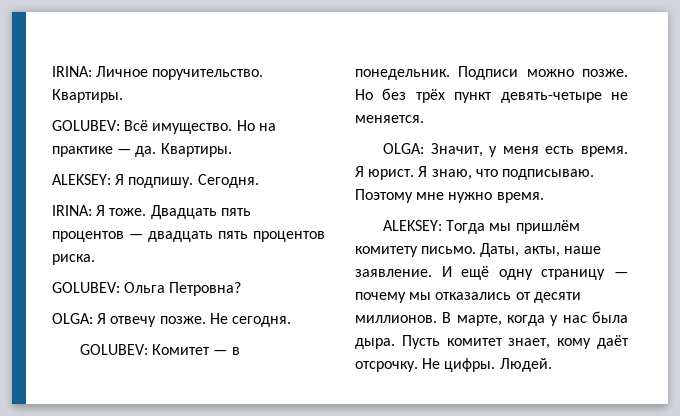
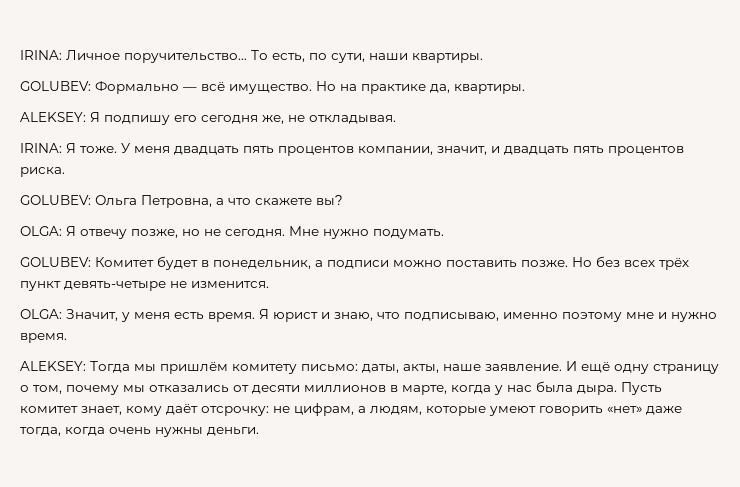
- IRINA: Личное поручительство. Квартиры.
- GOLUBEV: Всё имущество.
+ IRINA: Личное поручительство… То есть, по сути, наши квартиры.
+ GOLUBEV: Формально — всё имущество.
- Но на практике — да. Квартиры.
+ Но на практике да, квартиры.
- ALEKSEY: Я подпишу. Сегодня.
- IRINA: Я тоже. Двадцать пять процентов — двадцать пять процентов риска.
+ ALEKSEY: Я подпишу его сегодня же, не откладывая.
+ IRINA: Я тоже. У меня двадцать пять процентов компании, значит, и двадцать пять процентов риска.
- GOLUBEV: Ольга Петровна?
- OLGA: Я отвечу позже. Не сегодня.
- GOLUBEV: Комитет — в понедельник. Подписи можно позже.
+ GOLUBEV: Ольга Петровна, а что скажете вы?
+ OLGA: Я отвечу позже, но не сегодня. Мне нужно подумать.
+ GOLUBEV: Комитет будет в понедельник, а подписи можно поставить позже.
- Но без трёх пункт девять-четыре не меняется.
+ Но без всех трёх пункт девять-четыре не изменится.
- Я юрист. Я знаю, что подписываю. Поэтому мне нужно время.
+ Я юрист и знаю, что подписываю, именно поэтому мне и нужно время.
- ALEKSEY: Тогда мы пришлём комитету письмо. Даты, акты, наше заявление.
+ ALEKSEY: Тогда мы пришлём комитету письмо: даты, акты, наше заявление.
- И ещё одну страницу — почему мы отказались от десяти миллионов. В марте, когда у нас была дыра.
+ И ещё одну страницу о том, почему мы отказались от десяти миллионов в марте, когда у нас была дыра.
- Пусть комитет знает, кому даёт отсрочку. Не цифры. Людей.
+ Пусть комитет знает, кому даёт отсрочку: не цифрам, а людям, которые умеют говорить «нет» даже тогда, когда очень нужны деньги.

